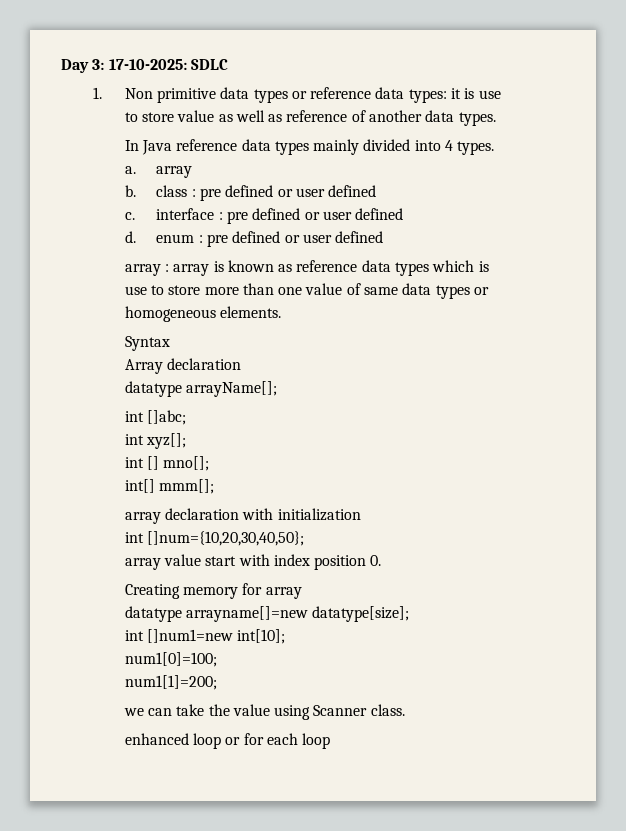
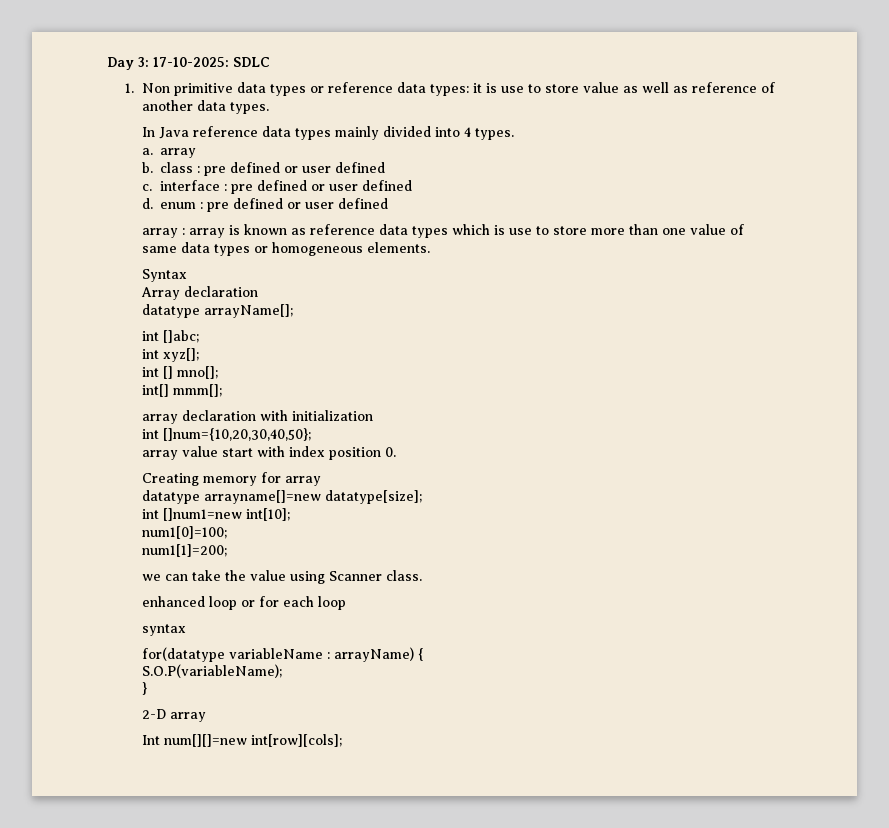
+ syntax
+ for(datatype variableName : arrayName) {
+ S.O.P(variableName);
+ }
+ 2-D array
+ Int num[][]=new int[row][cols];

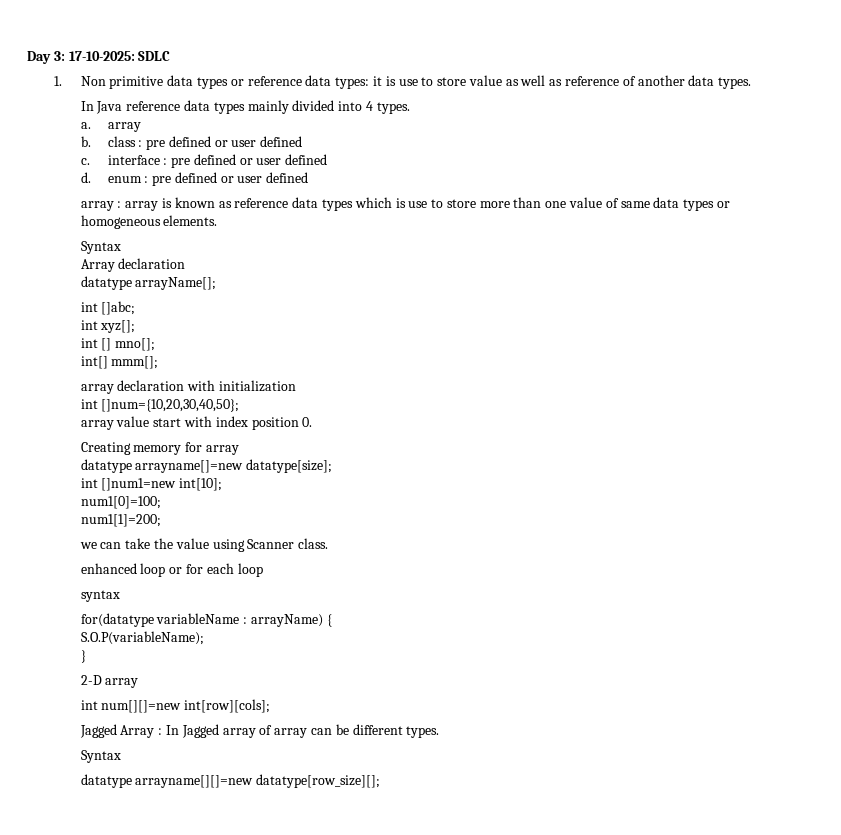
- Int num[][]=new int[row][cols];
+ int num[][]=new int[row][cols];
+ Jagged Array : In Jagged array of array can be different types.
+ Syntax
+ datatype arrayname[][]=new datatype[row_size][];

